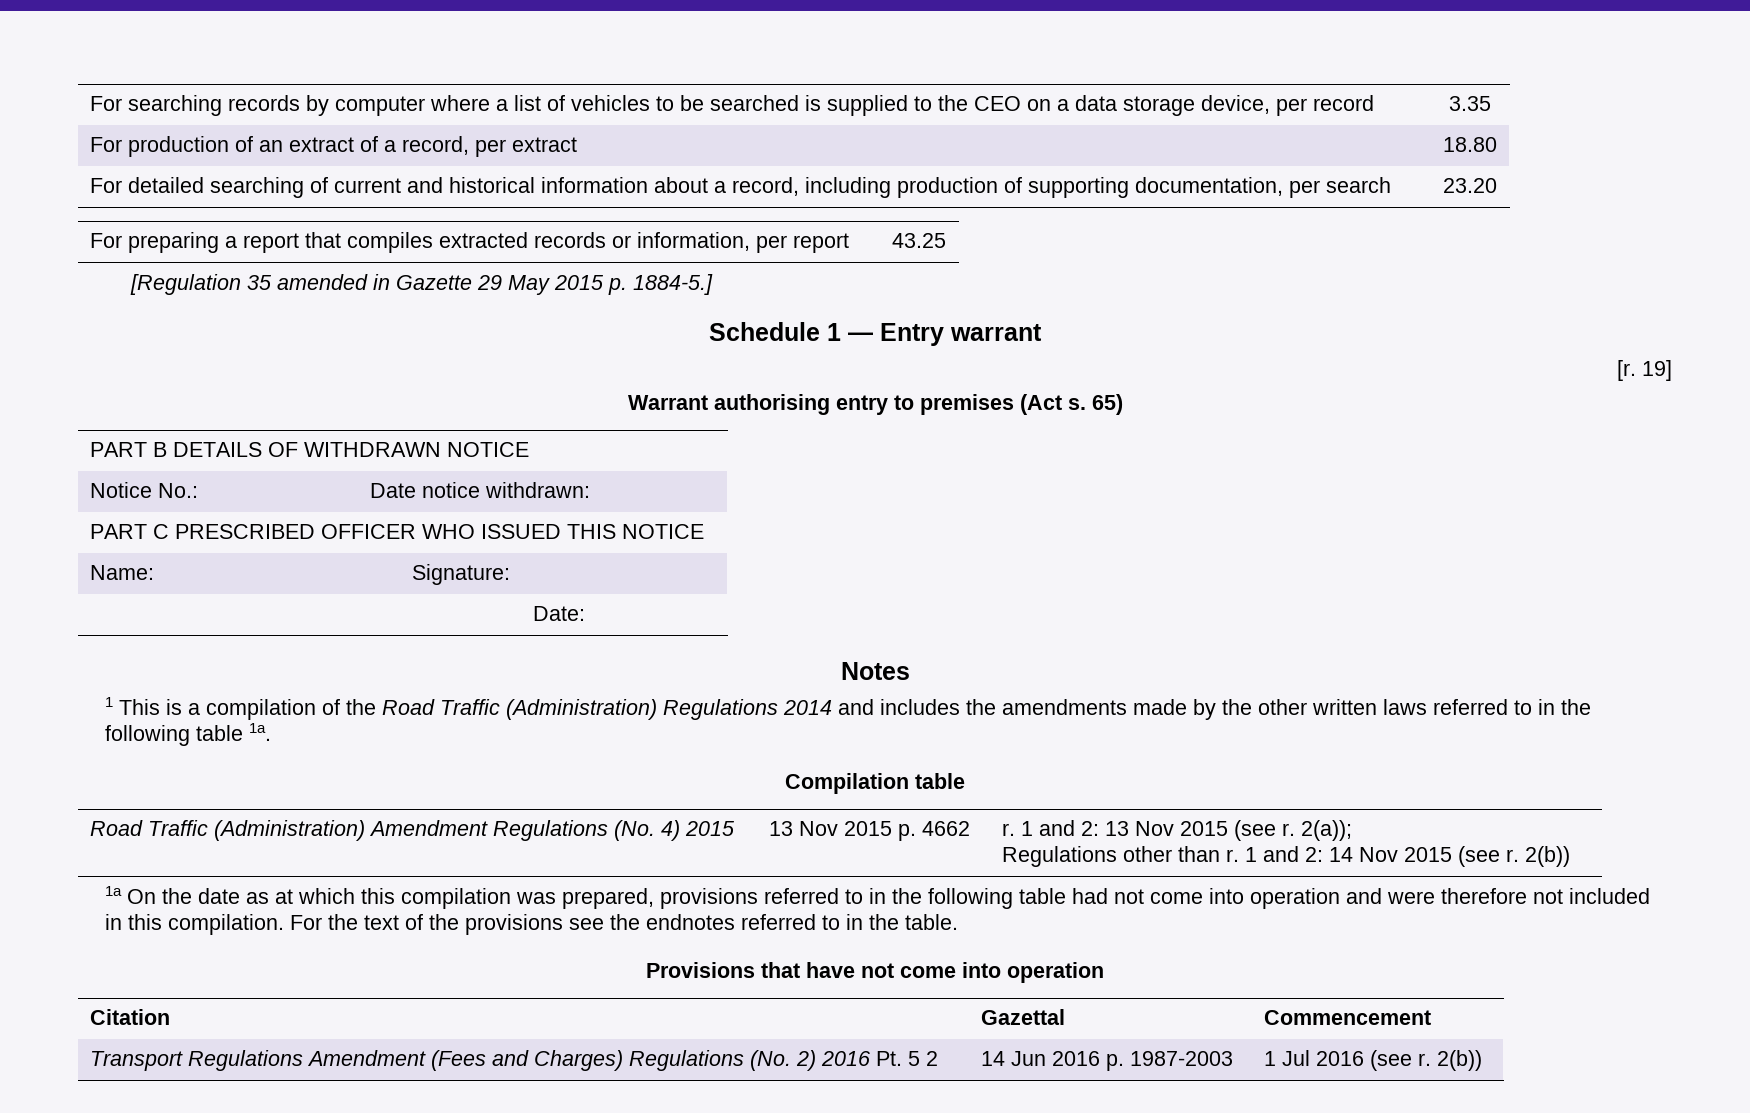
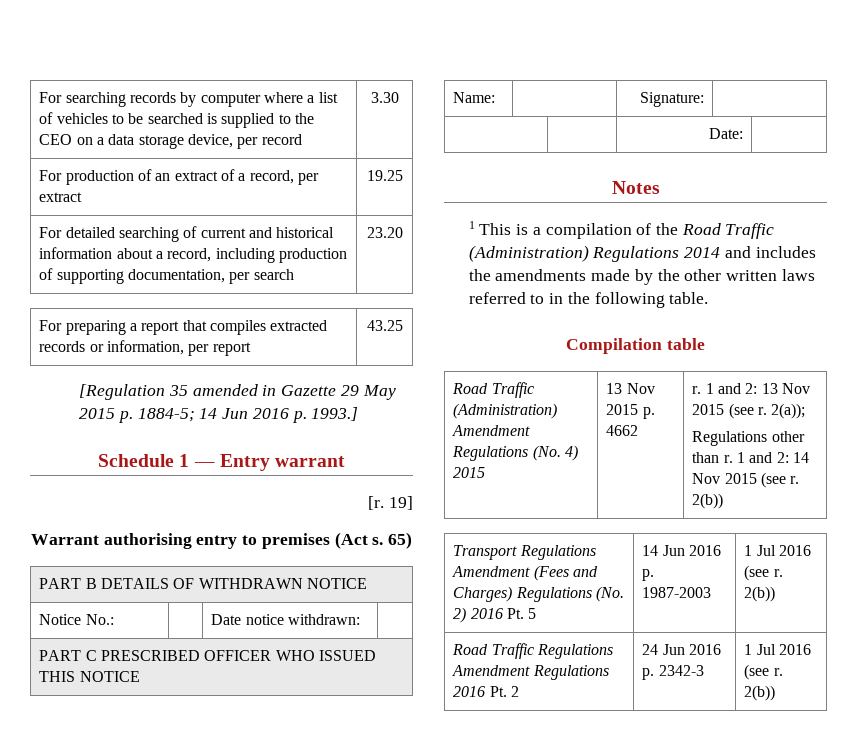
- For searching records by computer where a list of vehicles to be searched is supplied to the CEO on a data storage device, per record | 3.35
+ For searching records by computer where a list of vehicles to be searched is supplied to the CEO on a data storage device, per record | 3.30
- For production of an extract of a record, per extract | 18.80
+ For production of an extract of a record, per extract | 19.25
- [Regulation 35 amended in Gazette 29 May 2015 p. 1884-5.]
+ [Regulation 35 amended in Gazette 29 May 2015 p. 1884-5; 14 Jun 2016 p. 1993.]
- 1 This is a compilation of the Road Traffic (Administration) Regulations 2014 and includes the amendments made by the other written laws referred to in the following table 1a.
+ 1 This is a compilation of the Road Traffic (Administration) Regulations 2014 and includes the amendments made by the other written laws referred to in the following table.
- 1a On the date as at which this compilation was prepared, provisions referred to in the following table had not come into operation and were therefore not included in this compilation. For the text of the provisions see the endnotes referred to in the table.
- Provisions that have not come into operation
- Citation | Gazettal | Commencement
- Transport Regulations Amendment (Fees and Charges) Regulations (No. 2) 2016 Pt. 5 2 | 14 Jun 2016 p. 1987-2003 | 1 Jul 2016 (see r. 2(b))
+ Transport Regulations Amendment (Fees and Charges) Regulations (No. 2) 2016 Pt. 5 | 14 Jun 2016 p. 1987-2003 | 1 Jul 2016 (see r. 2(b))
+ Road Traffic Regulations Amendment Regulations 2016 Pt. 2 | 24 Jun 2016 p. 2342-3 | 1 Jul 2016 (see r. 2(b))

